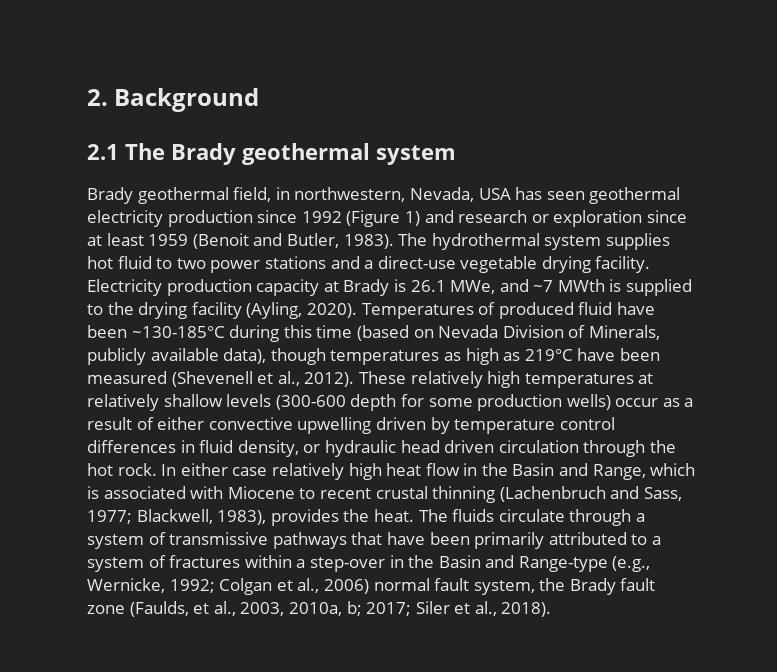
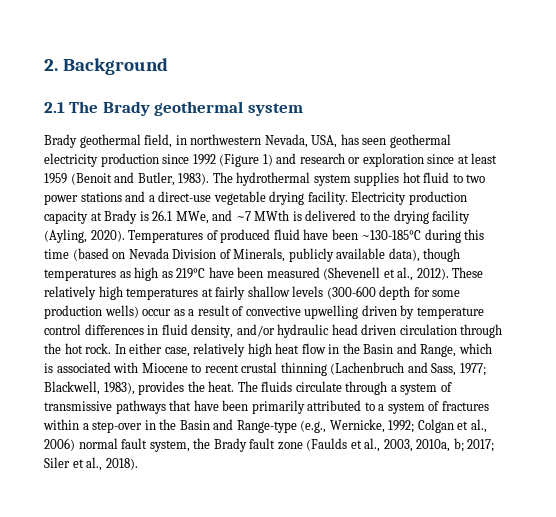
- Brady geothermal field, in northwestern, Nevada, USA has seen geothermal electricity production since 1992 (Figure 1) and research or exploration since at least 1959 (Benoit and Butler, 1983).
+ Brady geothermal field, in northwestern Nevada, USA, has seen geothermal electricity production since 1992 (Figure 1) and research or exploration since at least 1959 (Benoit and Butler, 1983).
- Electricity production capacity at Brady is 26.1 MWe, and ~7 MWth is supplied to the drying facility (Ayling, 2020).
+ Electricity production capacity at Brady is 26.1 MWe, and ~7 MWth is delivered to the drying facility (Ayling, 2020).
- These relatively high temperatures at relatively shallow levels (300-600 depth for some production wells) occur as a result of either convective upwelling driven by temperature control differences in fluid density, or hydraulic head driven circulation through the hot rock.
+ These relatively high temperatures at fairly shallow levels (300-600 depth for some production wells) occur as a result of convective upwelling driven by temperature control differences in fluid density, and/or hydraulic head driven circulation through the hot rock.
- In either case relatively high heat flow in the Basin and Range, which is associated with Miocene to recent crustal thinning (Lachenbruch and Sass, 1977; Blackwell, 1983), provides the heat.
+ In either case, relatively high heat flow in the Basin and Range, which is associated with Miocene to recent crustal thinning (Lachenbruch and Sass, 1977; Blackwell, 1983), provides the heat.
- The fluids circulate through a system of transmissive pathways that have been primarily attributed to a system of fractures within a step-over in the Basin and Range-type (e.g., Wernicke, 1992; Colgan et al., 2006) normal fault system, the Brady fault zone (Faulds, et al., 2003, 2010a, b; 2017; Siler et al., 2018).
+ The fluids circulate through a system of transmissive pathways that have been primarily attributed to a system of fractures within a step-over in the Basin and Range-type (e.g., Wernicke, 1992; Colgan et al., 2006) normal fault system, the Brady fault zone (Faulds et al., 2003, 2010a, b; 2017; Siler et al., 2018).

